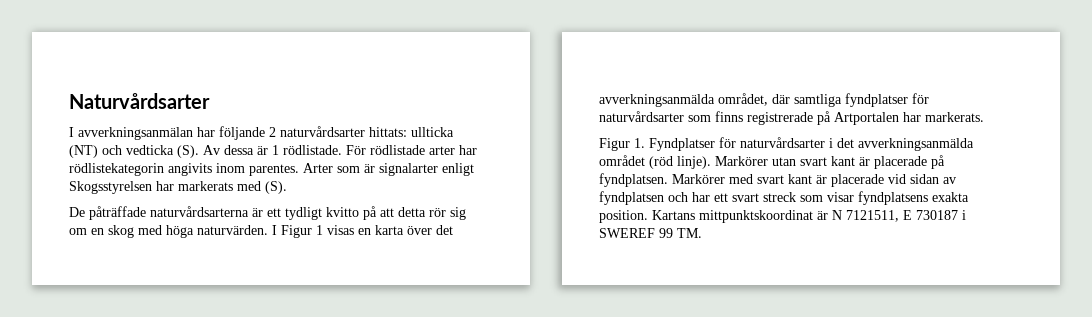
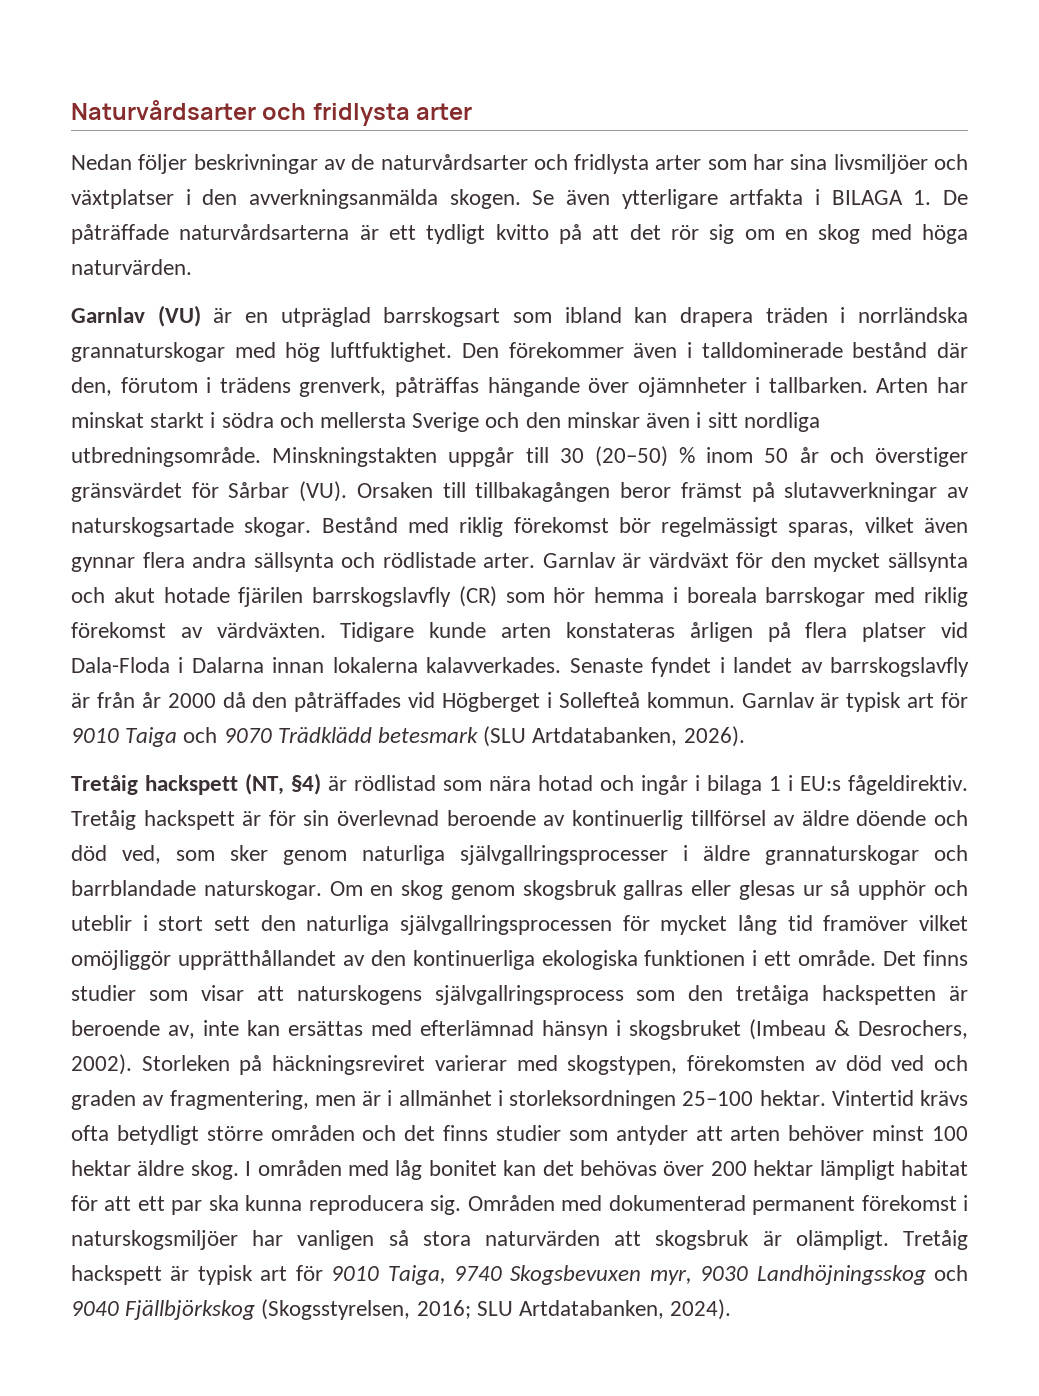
- Naturvårdsarter
- I avverkningsanmälan har följande 2 naturvårdsarter hittats: ullticka (NT) och vedticka (S). Av dessa är 1 rödlistade. För rödlistade arter har rödlistekategorin angivits inom parentes. Arter som är signalarter enligt Skogsstyrelsen har markerats med (S).
- De påträffade naturvårdsarterna är ett tydligt kvitto på att detta rör sig om en skog med höga naturvärden. I Figur 1 visas en karta över det avverkningsanmälda området, där samtliga fyndplatser för naturvårdsarter som finns registrerade på Artportalen har markerats.
- Figur 1. Fyndplatser för naturvårdsarter i det avverkningsanmälda området (röd linje). Markörer utan svart kant är placerade på fyndplatsen. Markörer med svart kant är placerade vid sidan av fyndplatsen och har ett svart streck som visar fyndplatsens exakta position. Kartans mittpunktskoordinat är N 7121511, E 730187 i SWEREF 99 TM.
+ Naturvårdsarter och fridlysta arter
+ Nedan följer beskrivningar av de naturvårdsarter och fridlysta arter som har sina livsmiljöer och växtplatser i den avverkningsanmälda skogen. Se även ytterligare artfakta i BILAGA 1. De påträffade naturvårdsarterna är ett tydligt kvitto på att det rör sig om en skog med höga naturvärden.
+ Garnlav (VU) är en utpräglad barrskogsart som ibland kan drapera träden i norrländska grannaturskogar med hög luftfuktighet. Den förekommer även i talldominerade bestånd där den, förutom i trädens grenverk, påträffas hängande över ojämnheter i tallbarken. Arten har minskat starkt i södra och mellersta Sverige och den minskar även i sitt nordliga utbredningsområde. Minskningstakten uppgår till 30 (20–50) % inom 50 år och överstiger gränsvärdet för Sårbar (VU). Orsaken till tillbakagången beror främst på slutavverkningar av naturskogsartade skogar. Bestånd med riklig förekomst bör regelmässigt sparas, vilket även gynnar flera andra sällsynta och rödlistade arter. Garnlav är värdväxt för den mycket sällsynta och akut hotade fjärilen barrskogslavfly (CR) som hör hemma i boreala barrskogar med riklig förekomst av värdväxten. Tidigare kunde arten konstateras årligen på flera platser vid Dala-Floda i Dalarna innan lokalerna kalavverkades. Senaste fyndet i landet av barrskogslavfly är från år 2000 då den påträffades vid Högberget i Sollefteå kommun. Garnlav är typisk art för 9010 Taiga och 9070 Trädklädd betesmark (SLU Artdatabanken, 2026).
+ Tretåig hackspett (NT, §4) är rödlistad som nära hotad och ingår i bilaga 1 i EU:s fågeldirektiv. Tretåig hackspett är för sin överlevnad beroende av kontinuerlig tillförsel av äldre döende och död ved, som sker genom naturliga självgallringsprocesser i äldre grannaturskogar och barrblandade naturskogar. Om en skog genom skogsbruk gallras eller glesas ur så upphör och uteblir i stort sett den naturliga självgallringsprocessen för mycket lång tid framöver vilket omöjliggör upprätthållandet av den kontinuerliga ekologiska funktionen i ett område. Det finns studier som visar att naturskogens självgallringsprocess som den tretåiga hackspetten är beroende av, inte kan ersättas med efterlämnad hänsyn i skogsbruket (Imbeau & Desrochers, 2002). Storleken på häckningsreviret varierar med skogstypen, förekomsten av död ved och graden av fragmentering, men är i allmänhet i storleksordningen 25–100 hektar. Vintertid krävs ofta betydligt större områden och det finns studier som antyder att arten behöver minst 100 hektar äldre skog. I områden med låg bonitet kan det behövas över 200 hektar lämpligt habitat för att ett par ska kunna reproducera sig. Områden med dokumenterad permanent förekomst i naturskogsmiljöer har vanligen så stora naturvärden att skogsbruk är olämpligt. Tretåig hackspett är typisk art för 9010 Taiga, 9740 Skogsbevuxen myr, 9030 Landhöjningsskog och 9040 Fjällbjörkskog (Skogsstyrelsen, 2016; SLU Artdatabanken, 2024).

